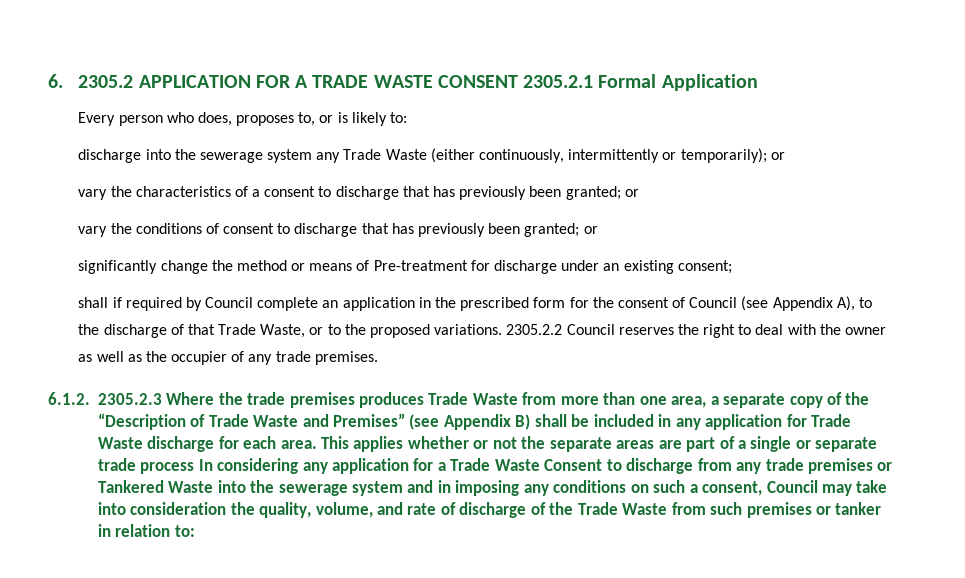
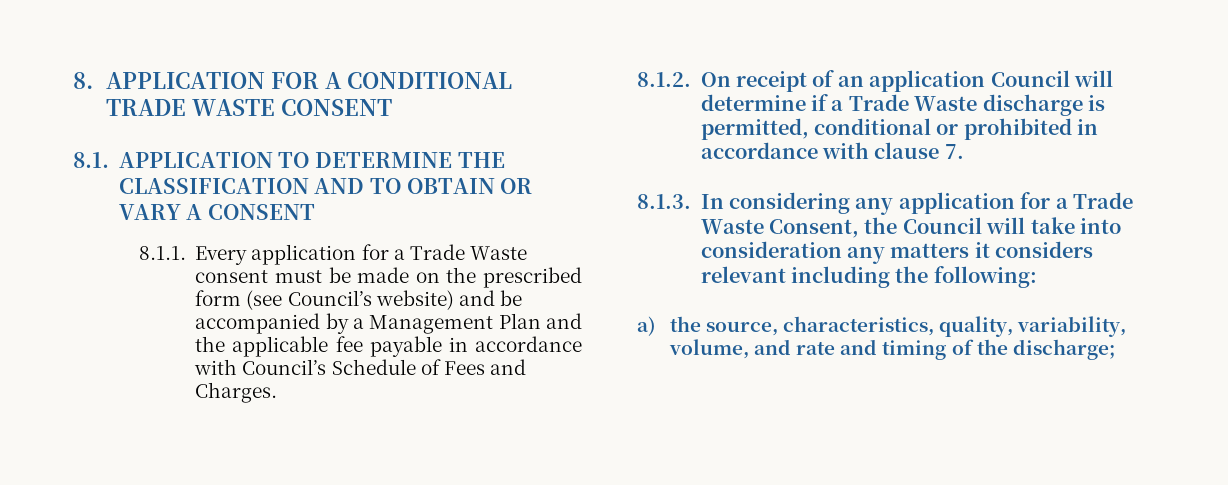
- 6. 2305.2 APPLICATION FOR A TRADE WASTE CONSENT 2305.2.1 Formal Application
- Every person who does, proposes to, or is likely to:
- discharge into the sewerage system any Trade Waste (either continuously, intermittently or temporarily); or
- vary the characteristics of a consent to discharge that has previously been granted; or
- vary the conditions of consent to discharge that has previously been granted; or
- significantly change the method or means of Pre-treatment for discharge under an existing consent;
- shall if required by Council complete an application in the prescribed form for the consent of Council (see Appendix A), to the discharge of that Trade Waste, or to the proposed variations. 2305.2.2 Council reserves the right to deal with the owner as well as the occupier of any trade premises.
- 6.1.2. 2305.2.3 Where the trade premises produces Trade Waste from more than one area, a separate copy of the “Description of Trade Waste and Premises” (see Appendix B) shall be included in any application for Trade Waste discharge for each area. This applies whether or not the separate areas are part of a single or separate trade process In considering any application for a Trade Waste Consent to discharge from any trade premises or Tankered Waste into the sewerage system and in imposing any conditions on such a consent, Council may take into consideration the quality, volume, and rate of discharge of the Trade Waste from such premises or tanker in relation to:
+ 8. APPLICATION FOR A CONDITIONAL TRADE WASTE CONSENT
+ 8.1. APPLICATION TO DETERMINE THE CLASSIFICATION AND TO OBTAIN OR VARY A CONSENT
+ 8.1.1. Every application for a Trade Waste consent must be made on the prescribed form (see Council’s website) and be accompanied by a Management Plan and the applicable fee payable in accordance with Council’s Schedule of Fees and Charges.
+ 8.1.2. On receipt of an application Council will determine if a Trade Waste discharge is permitted, conditional or prohibited in accordance with clause 7.
+ 8.1.3. In considering any application for a Trade Waste Consent, the Council will take into consideration any matters it considers relevant including the following:
+ a) the source, characteristics, quality, variability, volume, and rate and timing of the discharge;

